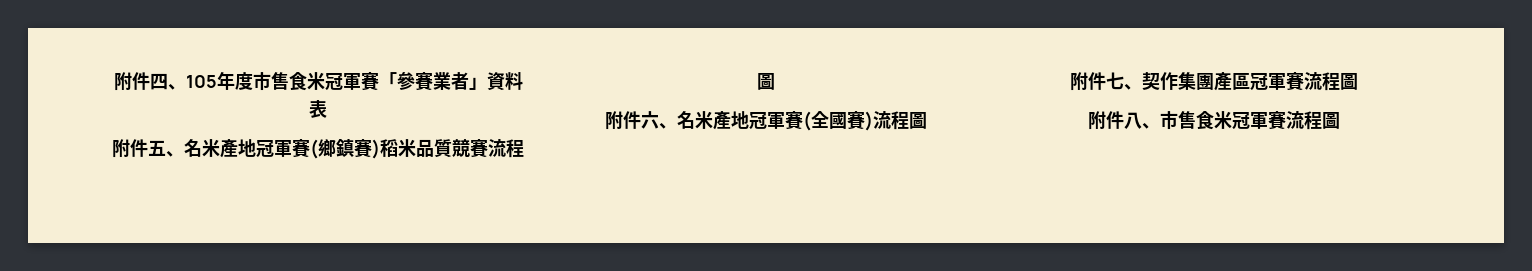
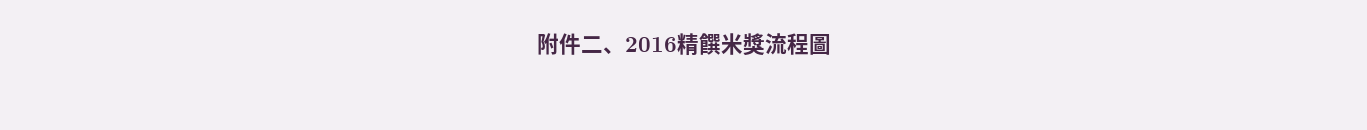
- 附件四、105年度市售食米冠軍賽「參賽業者」資料表
- 附件五、名米產地冠軍賽(鄉鎮賽)稻米品質競賽流程圖
- 附件六、名米產地冠軍賽(全國賽)流程圖
- 附件七、契作集團產區冠軍賽流程圖
- 附件八、市售食米冠軍賽流程圖
+ 附件二、2016精饌米獎流程圖

